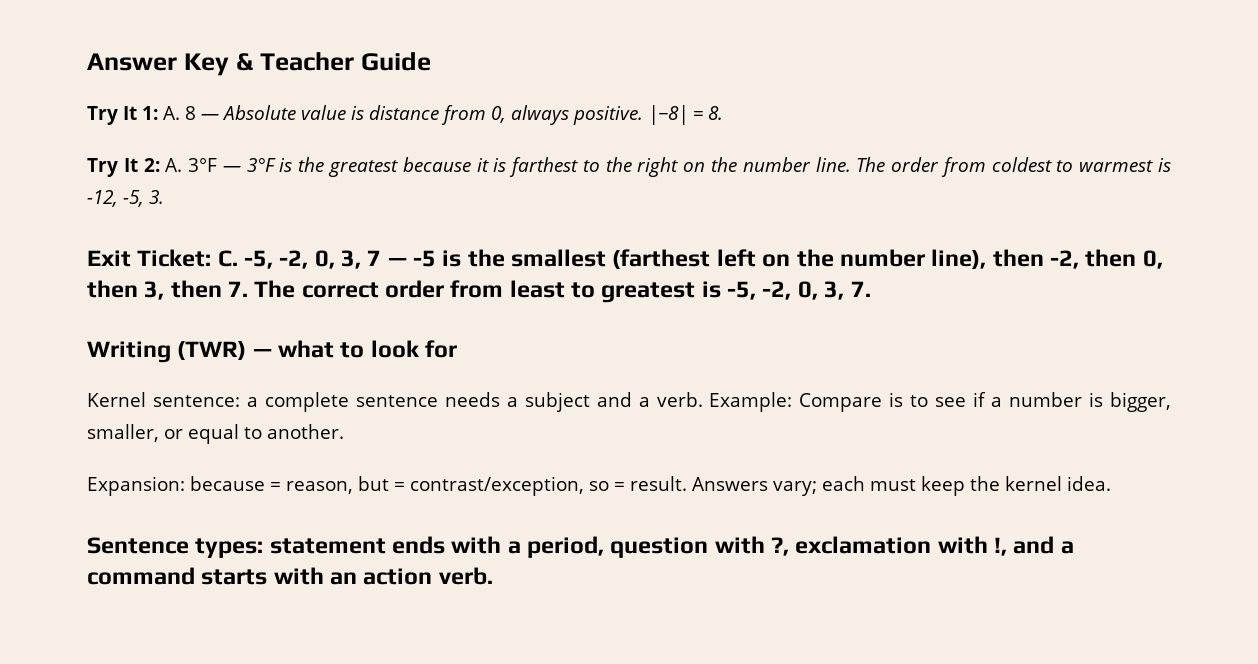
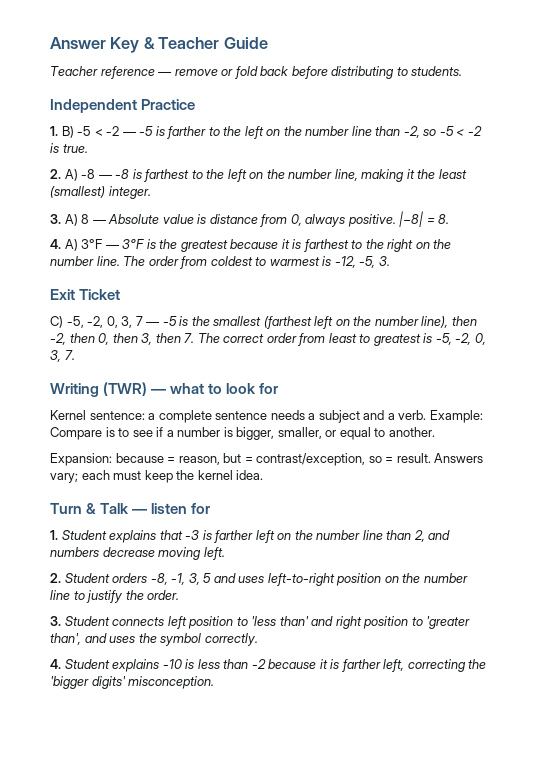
- Try It 1: A. 8 — Absolute value is distance from 0, always positive.
+ Teacher reference — remove or fold back before distributing to students.
+ Independent Practice
+ 1. B) -5 < -2 — -5 is farther to the left on the number line than -2, so -5 < -2 is true.
+ 2. A) -8 — -8 is farthest to the left on the number line, making it the least (smallest) integer.
+ 3. A) 8 — Absolute value is distance from 0, always positive.
- Try It 2: A. 3°F — 3°F is the greatest because it is farthest to the right on the number line.
+ 4. A) 3°F — 3°F is the greatest because it is farthest to the right on the number line.
- Exit Ticket: C. -5, -2, 0, 3, 7 — -5 is the smallest (farthest left on the number line), then -2, then 0, then 3, then 7. The correct order from least to greatest is -5, -2, 0, 3, 7.
+ Exit Ticket
+ C) -5, -2, 0, 3, 7 — -5 is the smallest (farthest left on the number line), then -2, then 0, then 3, then 7. The correct order from least to greatest is -5, -2, 0, 3, 7.
- Sentence types: statement ends with a period, question with ?, exclamation with !, and a command starts with an action verb.
+ Turn & Talk — listen for
+ 1. Student explains that -3 is farther left on the number line than 2, and numbers decrease moving left.
+ 2. Student orders -8, -1, 3, 5 and uses left-to-right position on the number line to justify the order.
+ 3. Student connects left position to 'less than' and right position to 'greater than', and uses the symbol correctly.
+ 4. Student explains -10 is less than -2 because it is farther left, correcting the 'bigger digits' misconception.

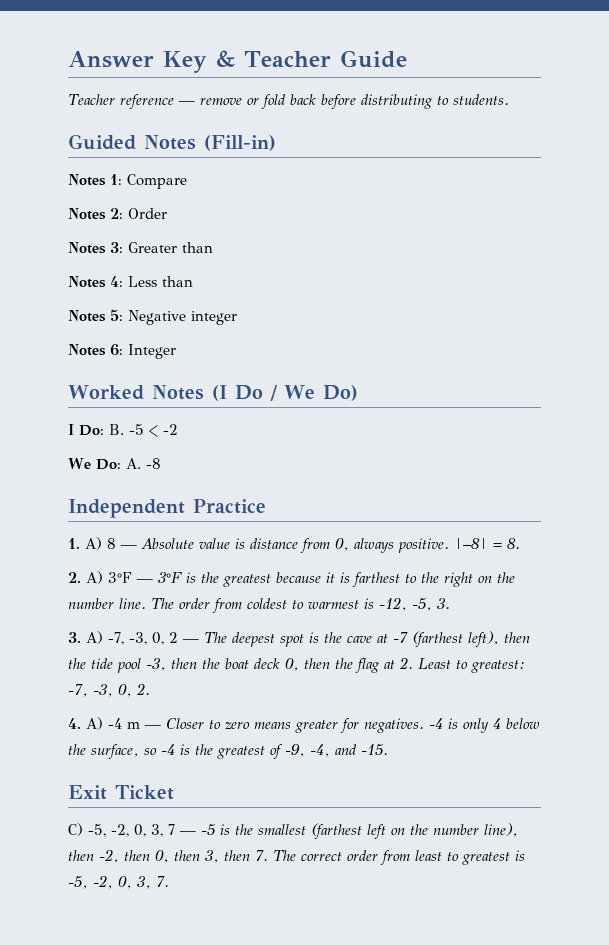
+ Guided Notes (Fill-in)
+ Notes 1: Compare
+ Notes 2: Order
+ Notes 3: Greater than
+ Notes 4: Less than
+ Notes 5: Negative integer
+ Notes 6: Integer
+ Worked Notes (I Do / We Do)
+ I Do: B. -5 < -2
+ We Do: A. -8
  Independent Practice
- 1. B) -5 < -2 — -5 is farther to the left on the number line than -2, so -5 < -2 is true.
- 2. A) -8 — -8 is farthest to the left on the number line, making it the least (smallest) integer.
- 3. A) 8 — Absolute value is distance from 0, always positive.
+ 1. A) 8 — Absolute value is distance from 0, always positive.
- 4. A) 3°F — 3°F is the greatest because it is farthest to the right on the number line.
+ 2. A) 3°F — 3°F is the greatest because it is farthest to the right on the number line.
+ 3. A) -7, -3, 0, 2 — The deepest spot is the cave at -7 (farthest left), then the tide pool -3, then the boat deck 0, then the flag at 2. Least to greatest: -7, -3, 0, 2.
+ 4. A) -4 m — Closer to zero means greater for negatives. -4 is only 4 below the surface, so -4 is the greatest of -9, -4, and -15.
- Writing (TWR) — what to look for
- Kernel sentence: a complete sentence needs a subject and a verb. Example: Compare is to see if a number is bigger, smaller, or equal to another.
- Expansion: because = reason, but = contrast/exception, so = result. Answers vary; each must keep the kernel idea.
- Turn & Talk — listen for
- 1. Student explains that -3 is farther left on the number line than 2, and numbers decrease moving left.
- 2. Student orders -8, -1, 3, 5 and uses left-to-right position on the number line to justify the order.
- 3. Student connects left position to 'less than' and right position to 'greater than', and uses the symbol correctly.
- 4. Student explains -10 is less than -2 because it is farther left, correcting the 'bigger digits' misconception.

